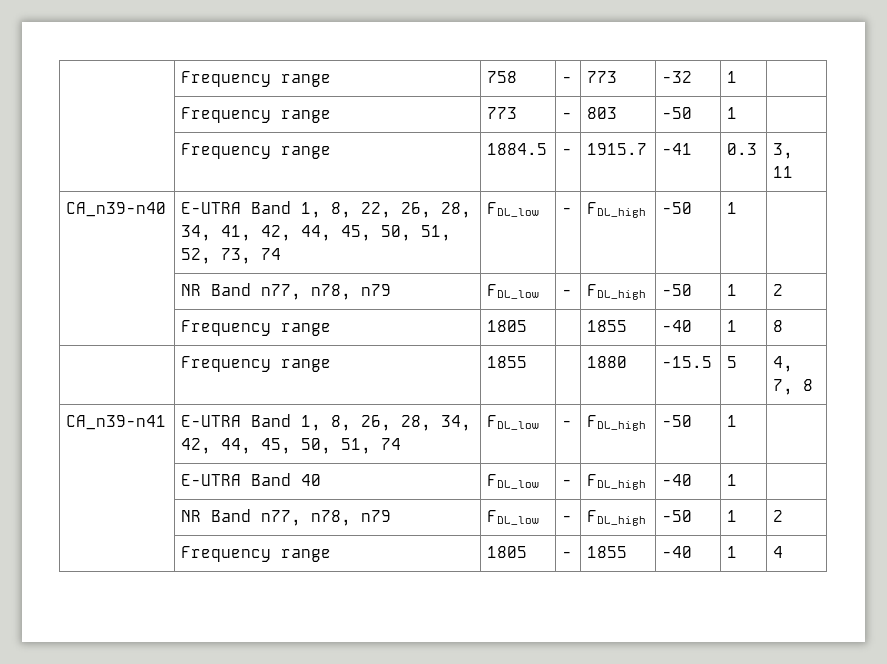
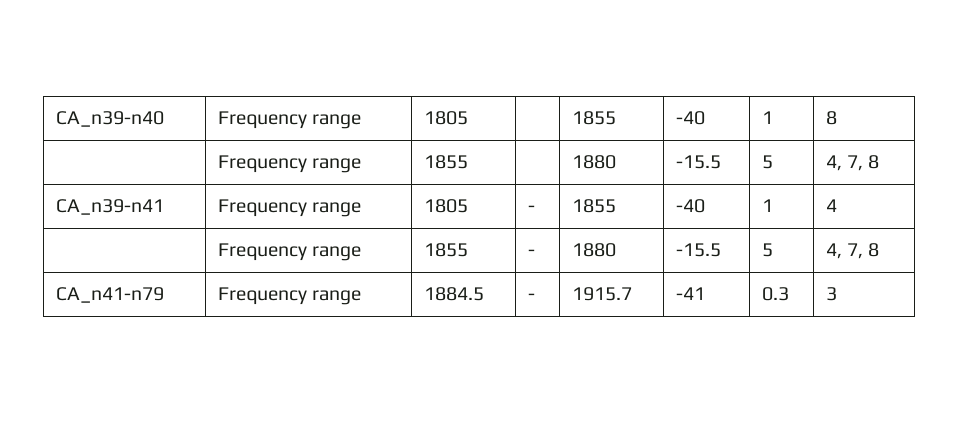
- | Frequency range | 758 | - | 773 | -32 | 1 |
- | Frequency range | 773 | - | 803 | -50 | 1 |
- | Frequency range | 1884.5 | - | 1915.7 | -41 | 0.3 | 3, 11
- CA_n39-n40 | E-UTRA Band 1, 8, 22, 26, 28, 34, 41, 42, 44, 45, 50, 51, 52, 73, 74 | FDL_low | - | FDL_high | -50 | 1 |
- | NR Band n77, n78, n79 | FDL_low | - | FDL_high | -50 | 1 | 2
- | Frequency range | 1805 | | 1855 | -40 | 1 | 8
+ CA_n39-n40 | Frequency range | 1805 | | 1855 | -40 | 1 | 8
- CA_n39-n41 | E-UTRA Band 1, 8, 26, 28, 34, 42, 44, 45, 50, 51, 74 | FDL_low | - | FDL_high | -50 | 1 |
- | E-UTRA Band 40 | FDL_low | - | FDL_high | -40 | 1 |
- | NR Band n77, n78, n79 | FDL_low | - | FDL_high | -50 | 1 | 2
- | Frequency range | 1805 | - | 1855 | -40 | 1 | 4
+ CA_n39-n41 | Frequency range | 1805 | - | 1855 | -40 | 1 | 4
+ | Frequency range | 1855 | - | 1880 | -15.5 | 5 | 4, 7, 8
+ CA_n41-n79 | Frequency range | 1884.5 | - | 1915.7 | -41 | 0.3 | 3

